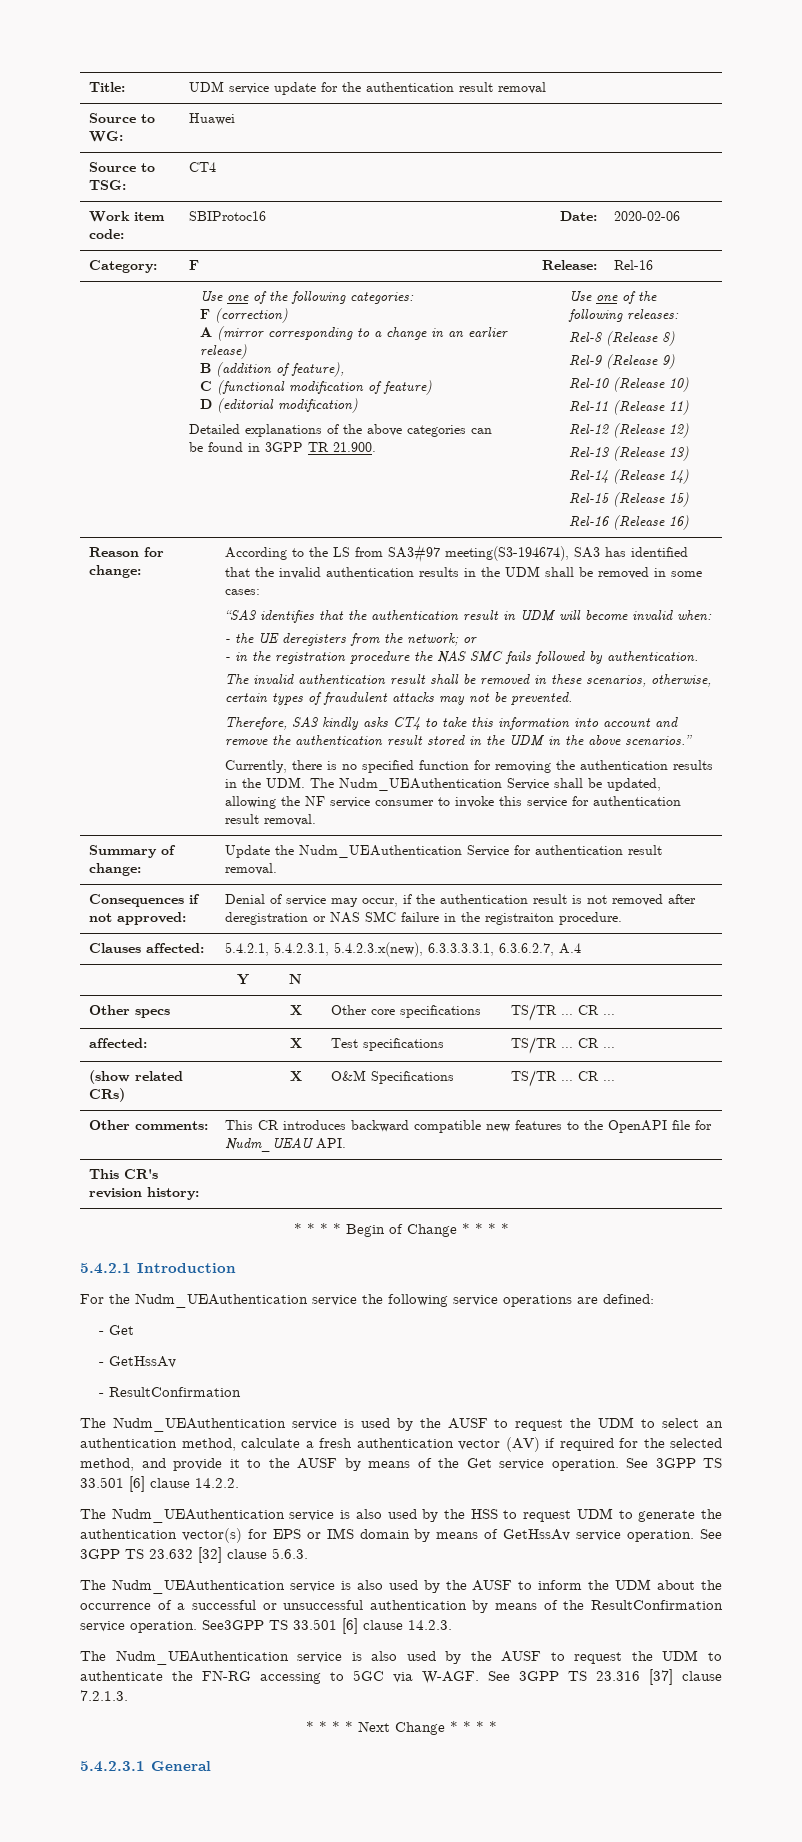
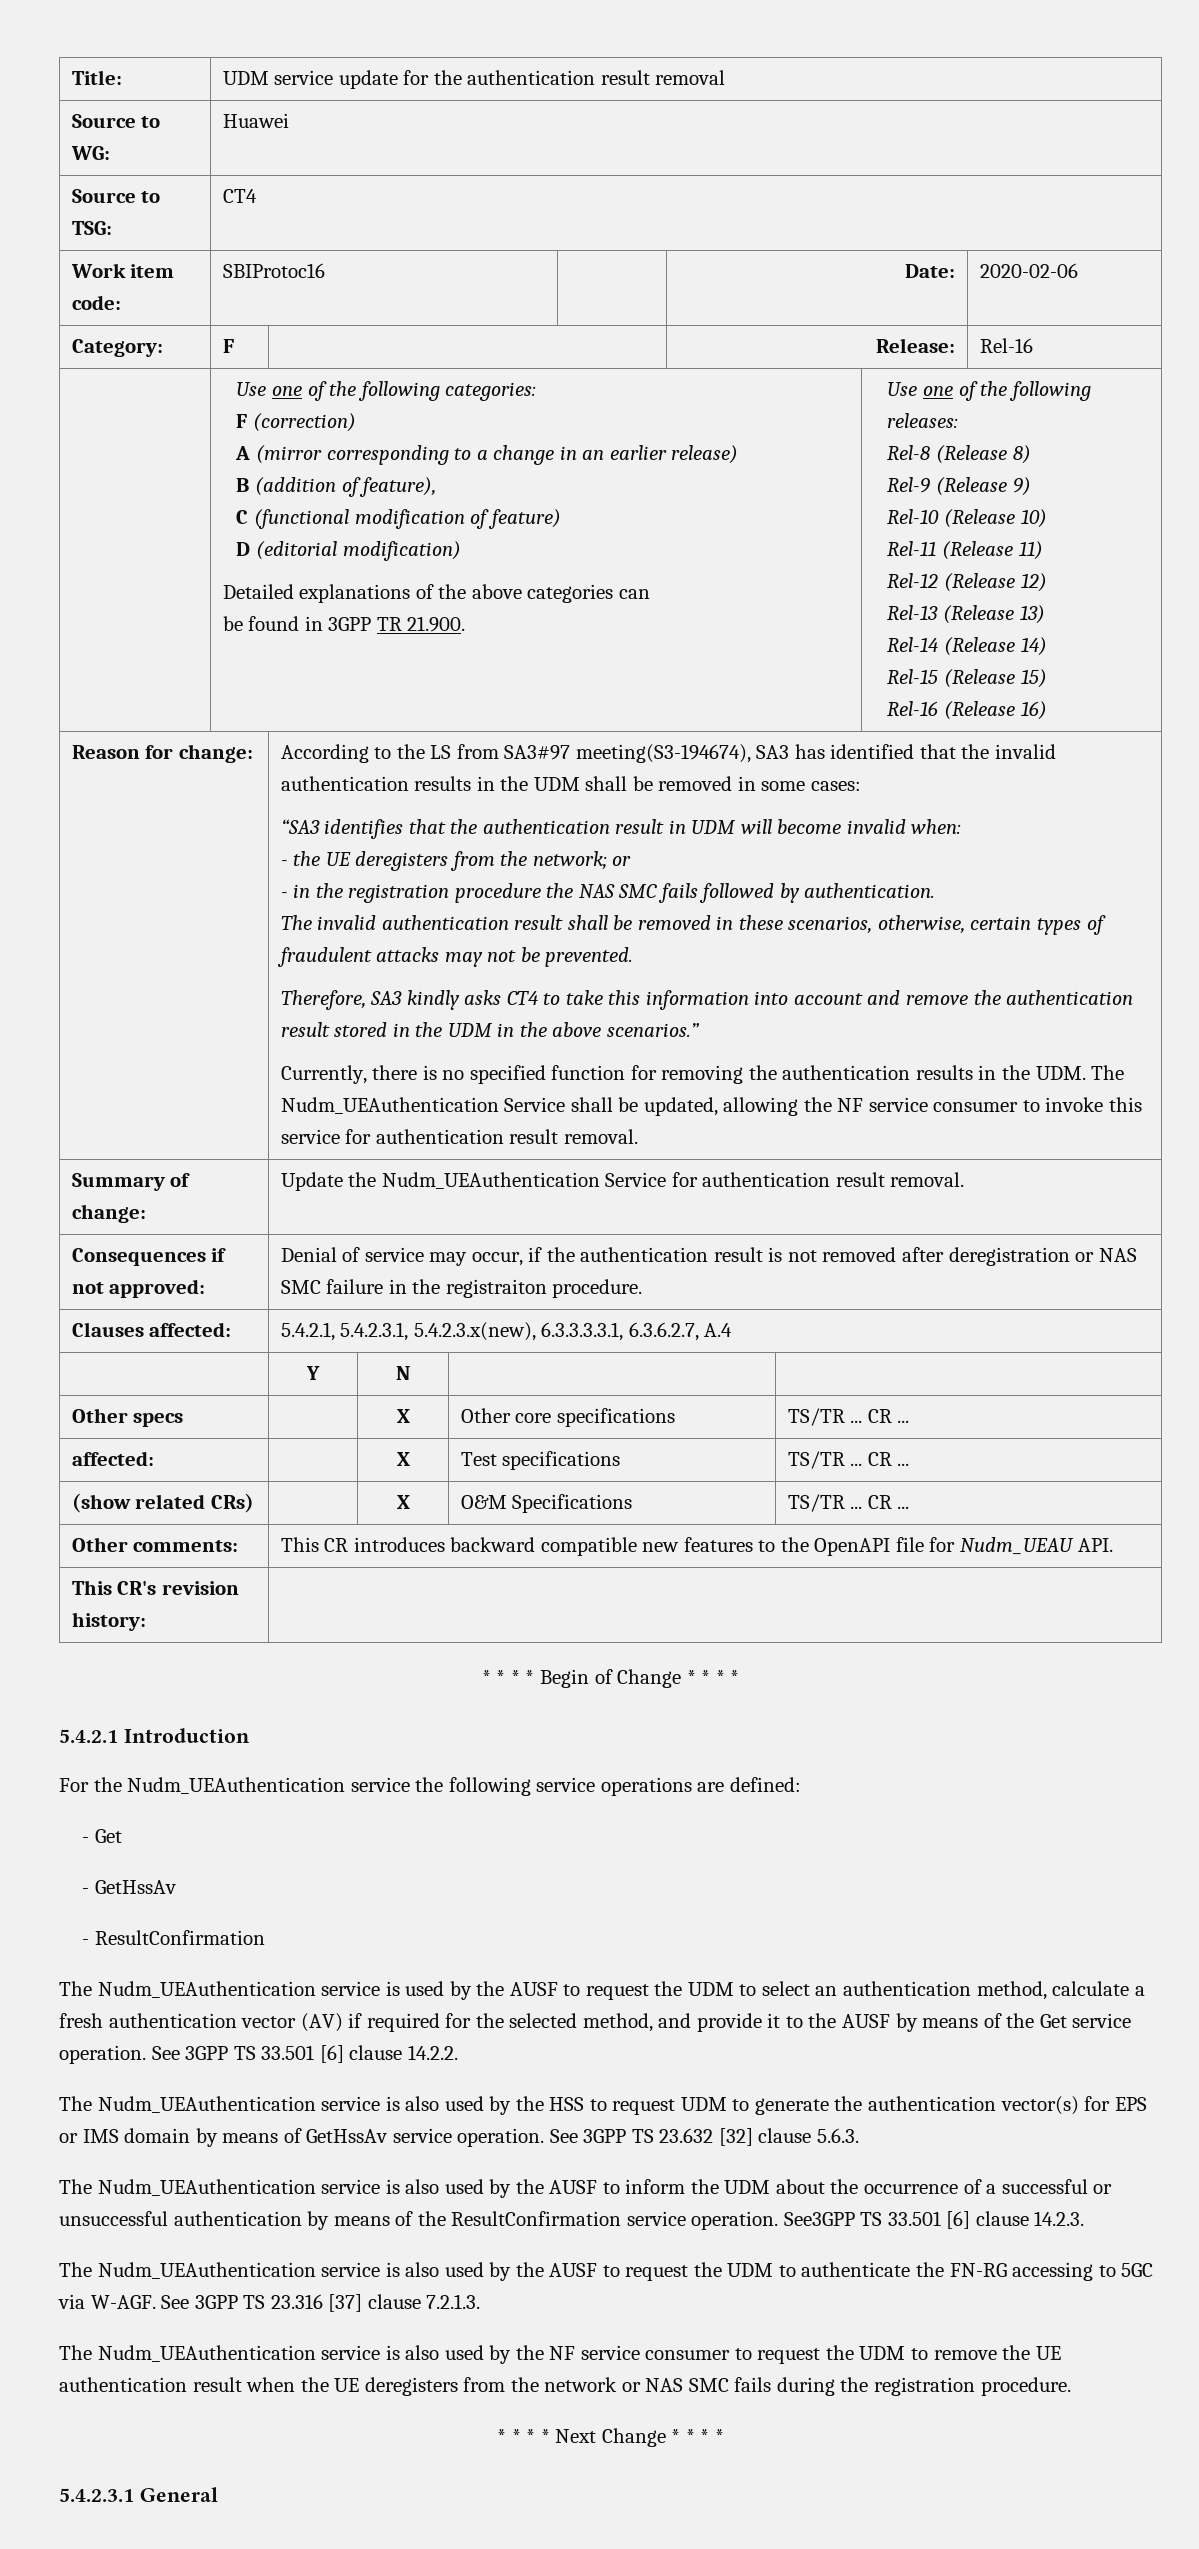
+ The Nudm_UEAuthentication service is also used by the NF service consumer to request the UDM to remove the UE authentication result when the UE deregisters from the network or NAS SMC fails during the registration procedure.

